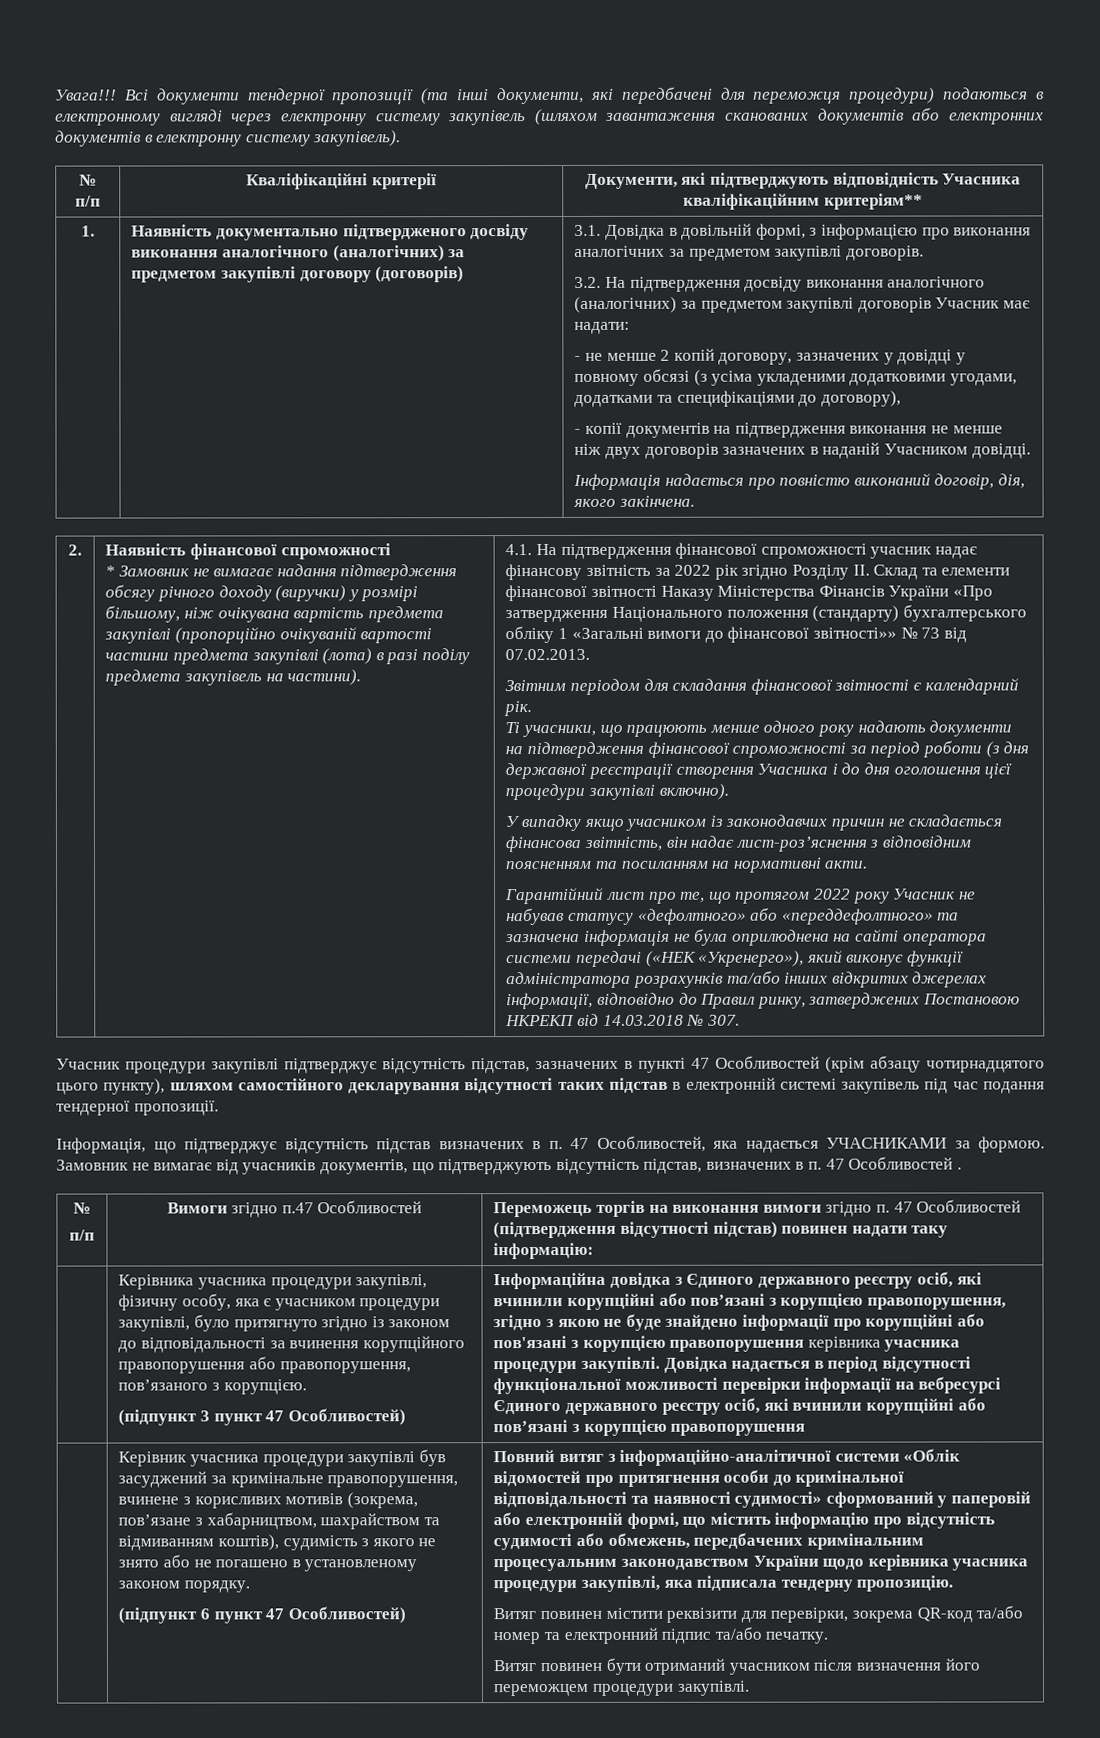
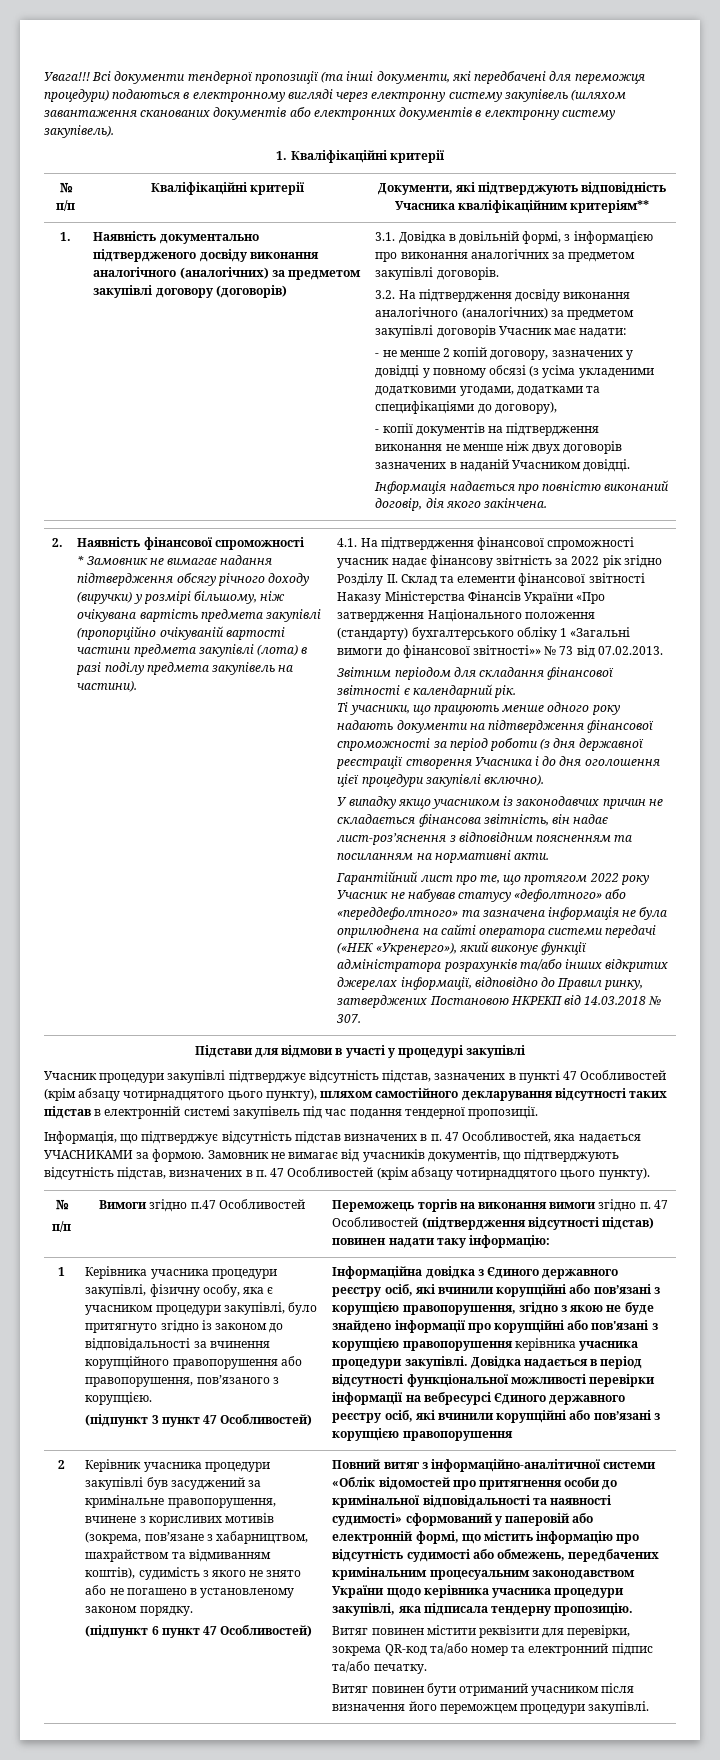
+ 1. Кваліфікаційні критерії
- Інформація надається про повністю виконаний договір, дія, якого закінчена.
+ Інформація надається про повністю виконаний договір, дія якого закінчена.
+ Підстави для відмови в участі у процедурі закупівлі
- Замовник не вимагає від учасників документів, що підтверджують відсутність підстав, визначених в п. 47 Особливостей .
+ Замовник не вимагає від учасників документів, що підтверджують відсутність підстав, визначених в п. 47 Особливостей (крім абзацу чотирнадцятого цього пункту).
  №
  п/п | Вимоги згідно п.47 Особливостей | Переможець торгів на виконання вимоги згідно п. 47 Особливостей (підтвердження відсутності підстав) повинен надати таку інформацію:
+ 1
  Довідка надається в період відсутності функціональної можливості перевірки інформації на вебресурсі Єдиного державного реєстру осіб, які вчинили корупційні або пов’язані з корупцією правопорушення
+ 2

